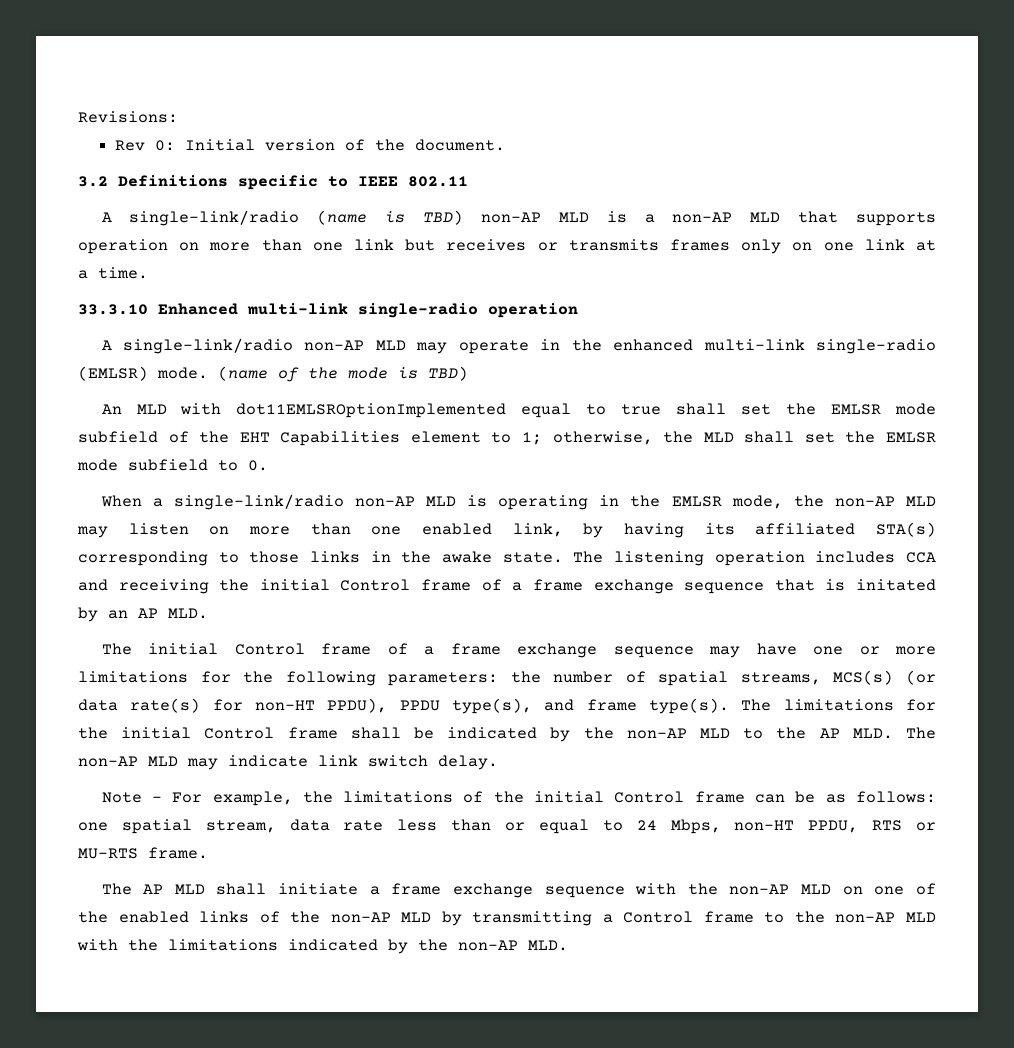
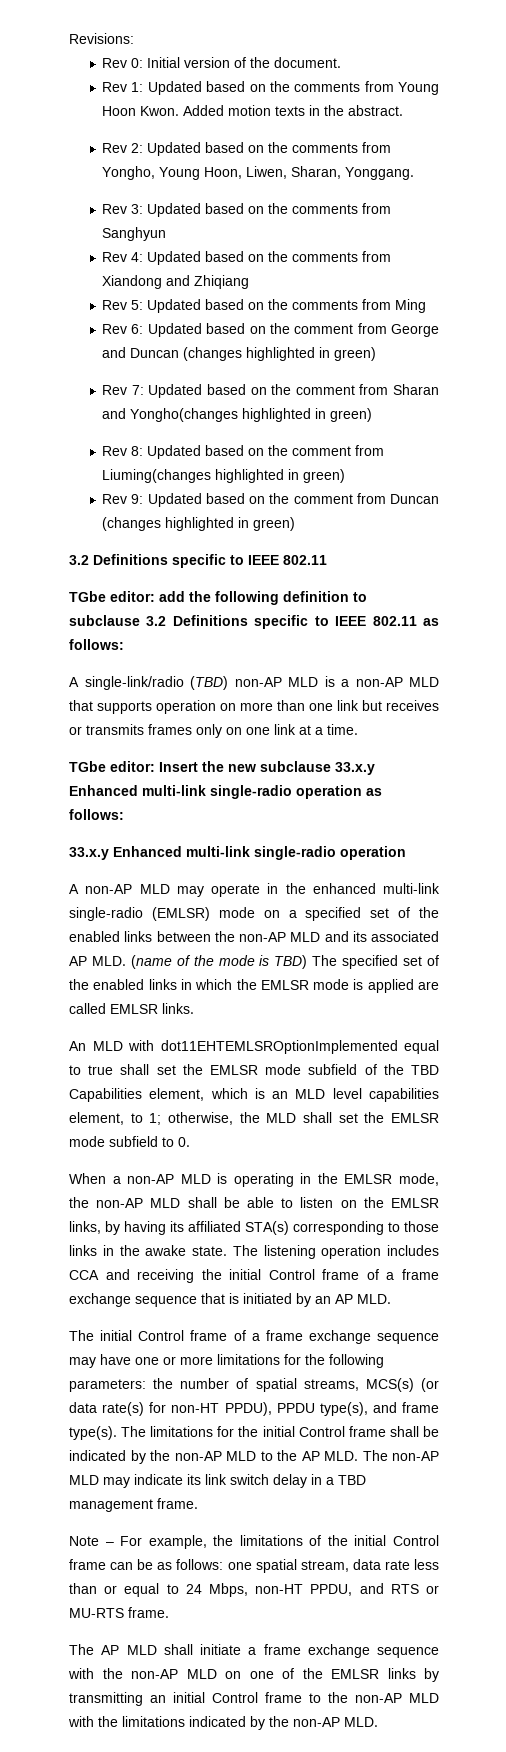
+ Rev 1: Updated based on the comments from Young Hoon Kwon. Added motion texts in the abstract.
+ Rev 2: Updated based on the comments from Yongho, Young Hoon, Liwen, Sharan, Yonggang.
+ Rev 3: Updated based on the comments from Sanghyun
+ Rev 4: Updated based on the comments from Xiandong and Zhiqiang
+ Rev 5: Updated based on the comments from Ming
+ Rev 6: Updated based on the comment from George and Duncan (changes highlighted in green)
+ Rev 7: Updated based on the comment from Sharan and Yongho(changes highlighted in green)
+ Rev 8: Updated based on the comment from Liuming(changes highlighted in green)
+ Rev 9: Updated based on the comment from Duncan (changes highlighted in green)
  3.2 Definitions specific to IEEE 802.11
- A single-link/radio (name is TBD) non-AP MLD is a non-AP MLD that supports operation on more than one link but receives or transmits frames only on one link at a time.
+ TGbe editor: add the following definition to subclause 3.2 Definitions specific to IEEE 802.11 as follows:
+ A single-link/radio (TBD) non-AP MLD is a non-AP MLD that supports operation on more than one link but receives or transmits frames only on one link at a time.
- 33.3.10 Enhanced multi-link single-radio operation
+ TGbe editor: Insert the new subclause 33.x.y Enhanced multi-link single-radio operation as follows:
+ 33.x.y Enhanced multi-link single-radio operation
- A single-link/radio non-AP MLD may operate in the enhanced multi-link single-radio (EMLSR) mode. (name of the mode is TBD)
+ A non-AP MLD may operate in the enhanced multi-link single-radio (EMLSR) mode on a specified set of the enabled links between the non-AP MLD and its associated AP MLD. (name of the mode is TBD) The specified set of the enabled links in which the EMLSR mode is applied are called EMLSR links.
- An MLD with dot11EMLSROptionImplemented equal to true shall set the EMLSR mode subfield of the EHT Capabilities element to 1; otherwise, the MLD shall set the EMLSR mode subfield to 0.
+ An MLD with dot11EHTEMLSROptionImplemented equal to true shall set the EMLSR mode subfield of the TBD Capabilities element, which is an MLD level capabilities element, to 1; otherwise, the MLD shall set the EMLSR mode subfield to 0.
- When a single-link/radio non-AP MLD is operating in the EMLSR mode, the non-AP MLD may listen on more than one enabled link, by having its affiliated STA(s) corresponding to those links in the awake state.
+ When a non-AP MLD is operating in the EMLSR mode, the non-AP MLD shall be able to listen on the EMLSR links, by having its affiliated STA(s) corresponding to those links in the awake state.
- The listening operation includes CCA and receiving the initial Control frame of a frame exchange sequence that is initated by an AP MLD.
+ The listening operation includes CCA and receiving the initial Control frame of a frame exchange sequence that is initiated by an AP MLD.
- The limitations for the initial Control frame shall be indicated by the non-AP MLD to the AP MLD. The non-AP MLD may indicate link switch delay.
+ The limitations for the initial Control frame shall be indicated by the non-AP MLD to the AP MLD. The non-AP MLD may indicate its link switch delay in a TBD management frame.
- Note – For example, the limitations of the initial Control frame can be as follows: one spatial stream, data rate less than or equal to 24 Mbps, non-HT PPDU, RTS or MU-RTS frame.
+ Note – For example, the limitations of the initial Control frame can be as follows: one spatial stream, data rate less than or equal to 24 Mbps, non-HT PPDU, and RTS or MU-RTS frame.
- The AP MLD shall initiate a frame exchange sequence with the non-AP MLD on one of the enabled links of the non-AP MLD by transmitting a Control frame to the non-AP MLD with the limitations indicated by the non-AP MLD.
+ The AP MLD shall initiate a frame exchange sequence with the non-AP MLD on one of the EMLSR links by transmitting an initial Control frame to the non-AP MLD with the limitations indicated by the non-AP MLD.

